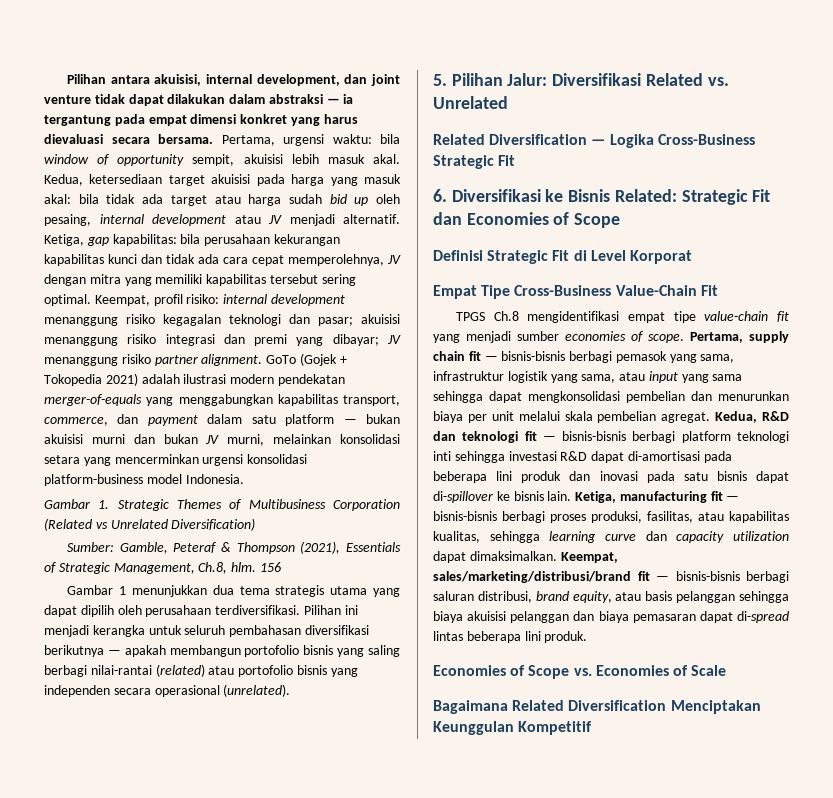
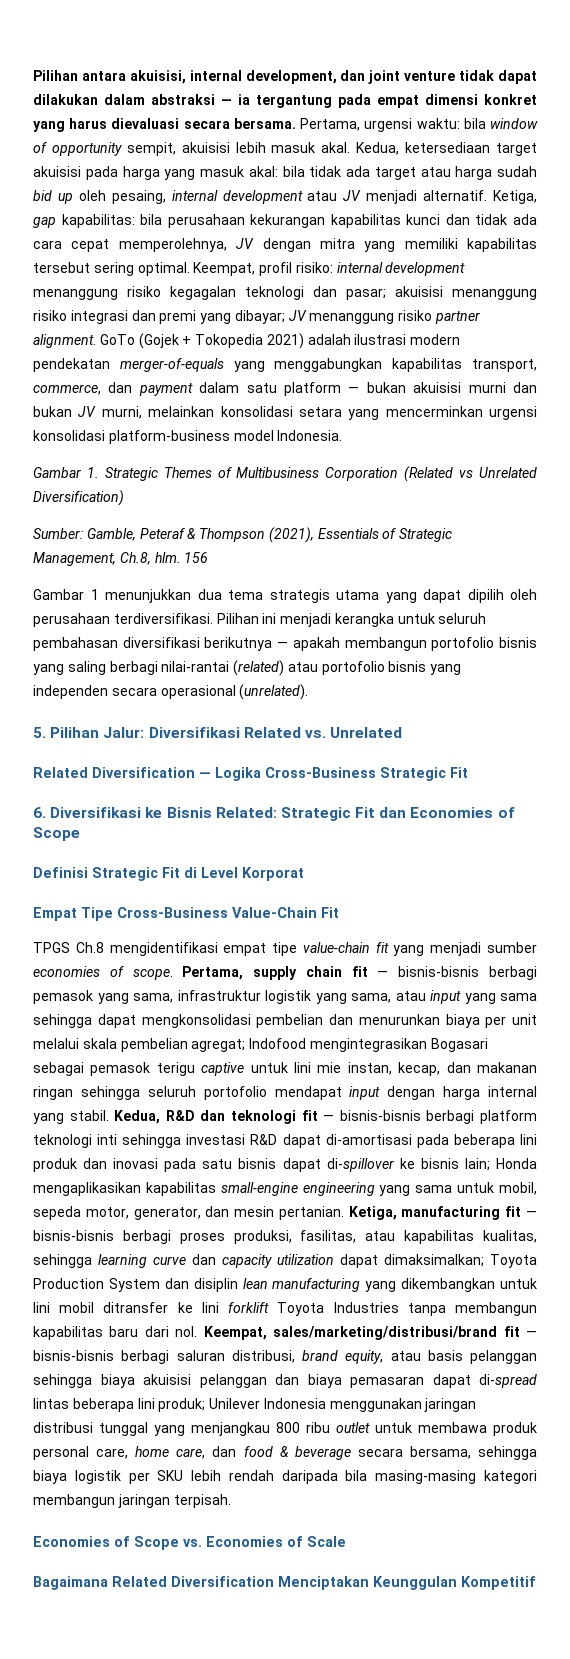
- Pertama, supply chain fit — bisnis-bisnis berbagi pemasok yang sama, infrastruktur logistik yang sama, atau input yang sama sehingga dapat mengkonsolidasi pembelian dan menurunkan biaya per unit melalui skala pembelian agregat.
+ Pertama, supply chain fit — bisnis-bisnis berbagi pemasok yang sama, infrastruktur logistik yang sama, atau input yang sama sehingga dapat mengkonsolidasi pembelian dan menurunkan biaya per unit melalui skala pembelian agregat; Indofood mengintegrasikan Bogasari sebagai pemasok terigu captive untuk lini mie instan, kecap, dan makanan ringan sehingga seluruh portofolio mendapat input dengan harga internal yang stabil.
- Kedua, R&D dan teknologi fit — bisnis-bisnis berbagi platform teknologi inti sehingga investasi R&D dapat di-amortisasi pada beberapa lini produk dan inovasi pada satu bisnis dapat di-spillover ke bisnis lain.
+ Kedua, R&D dan teknologi fit — bisnis-bisnis berbagi platform teknologi inti sehingga investasi R&D dapat di-amortisasi pada beberapa lini produk dan inovasi pada satu bisnis dapat di-spillover ke bisnis lain; Honda mengaplikasikan kapabilitas small-engine engineering yang sama untuk mobil, sepeda motor, generator, dan mesin pertanian.
- Ketiga, manufacturing fit — bisnis-bisnis berbagi proses produksi, fasilitas, atau kapabilitas kualitas, sehingga learning curve dan capacity utilization dapat dimaksimalkan.
+ Ketiga, manufacturing fit — bisnis-bisnis berbagi proses produksi, fasilitas, atau kapabilitas kualitas, sehingga learning curve dan capacity utilization dapat dimaksimalkan; Toyota Production System dan disiplin lean manufacturing yang dikembangkan untuk lini mobil ditransfer ke lini forklift Toyota Industries tanpa membangun kapabilitas baru dari nol.
- Keempat, sales/marketing/distribusi/brand fit — bisnis-bisnis berbagi saluran distribusi, brand equity, atau basis pelanggan sehingga biaya akuisisi pelanggan dan biaya pemasaran dapat di-spread lintas beberapa lini produk.
+ Keempat, sales/marketing/distribusi/brand fit — bisnis-bisnis berbagi saluran distribusi, brand equity, atau basis pelanggan sehingga biaya akuisisi pelanggan dan biaya pemasaran dapat di-spread lintas beberapa lini produk; Unilever Indonesia menggunakan jaringan distribusi tunggal yang menjangkau 800 ribu outlet untuk membawa produk personal care, home care, dan food & beverage secara bersama, sehingga biaya logistik per SKU lebih rendah daripada bila masing-masing kategori membangun jaringan terpisah.

